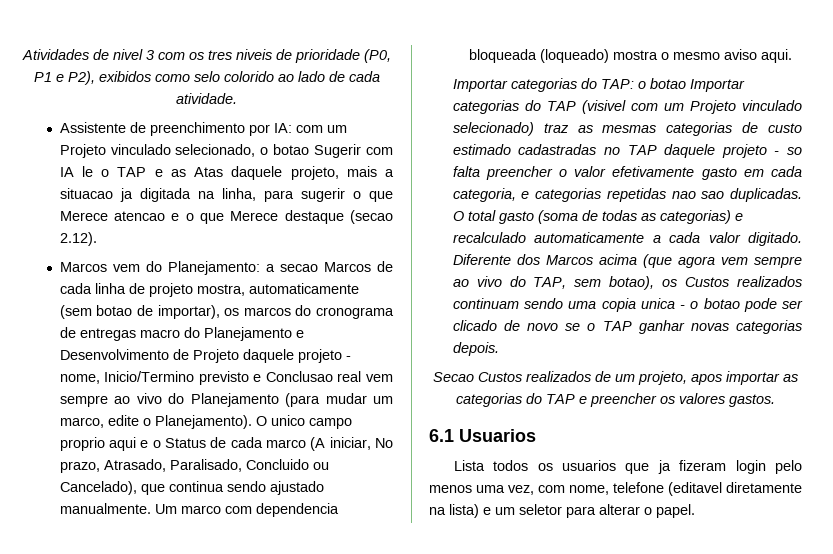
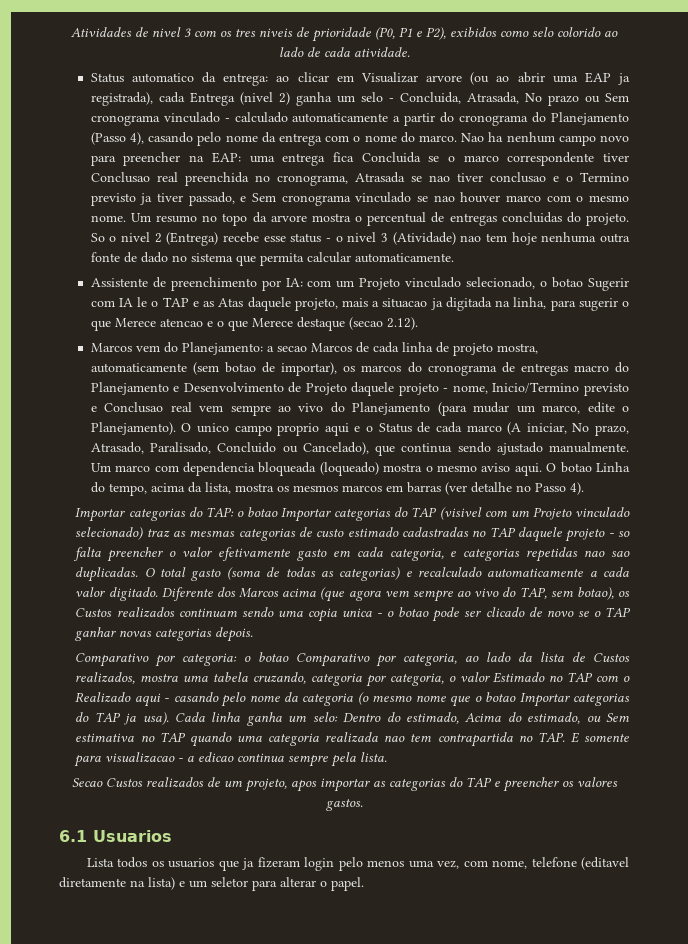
+ Status automatico da entrega: ao clicar em Visualizar arvore (ou ao abrir uma EAP ja registrada), cada Entrega (nivel 2) ganha um selo - Concluida, Atrasada, No prazo ou Sem cronograma vinculado - calculado automaticamente a partir do cronograma do Planejamento (Passo 4), casando pelo nome da entrega com o nome do marco. Nao ha nenhum campo novo para preencher na EAP: uma entrega fica Concluida se o marco correspondente tiver Conclusao real preenchida no cronograma, Atrasada se nao tiver conclusao e o Termino previsto ja tiver passado, e Sem cronograma vinculado se nao houver marco com o mesmo nome. Um resumo no topo da arvore mostra o percentual de entregas concluidas do projeto. So o nivel 2 (Entrega) recebe esse status - o nivel 3 (Atividade) nao tem hoje nenhuma outra fonte de dado no sistema que permita calcular automaticamente.
+ O botao Linha do tempo, acima da lista, mostra os mesmos marcos em barras (ver detalhe no Passo 4).
+ Comparativo por categoria: o botao Comparativo por categoria, ao lado da lista de Custos realizados, mostra uma tabela cruzando, categoria por categoria, o valor Estimado no TAP com o Realizado aqui - casando pelo nome da categoria (o mesmo nome que o botao Importar categorias do TAP ja usa). Cada linha ganha um selo: Dentro do estimado, Acima do estimado, ou Sem estimativa no TAP quando uma categoria realizada nao tem contrapartida no TAP. E somente para visualizacao - a edicao continua sempre pela lista.

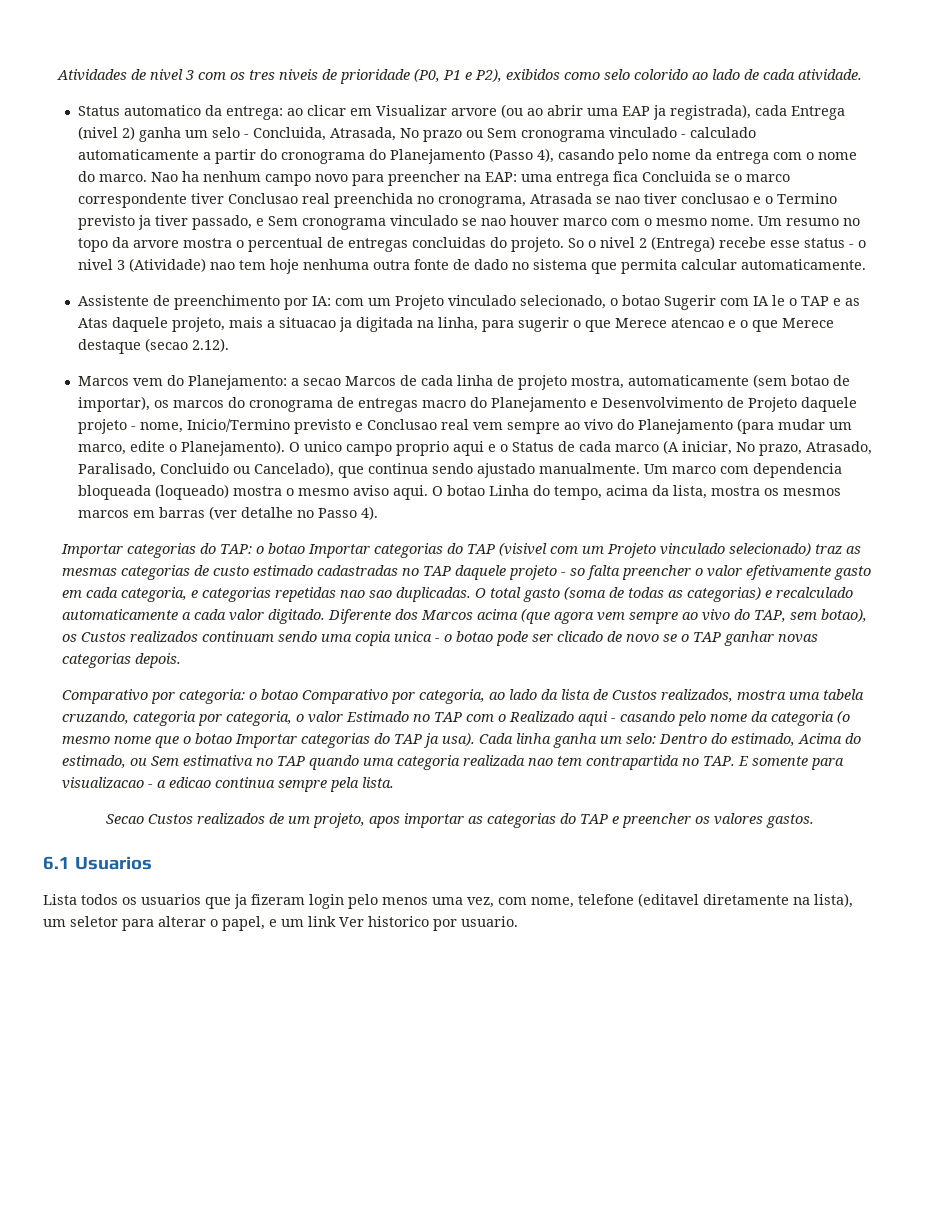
- Lista todos os usuarios que ja fizeram login pelo menos uma vez, com nome, telefone (editavel diretamente na lista) e um seletor para alterar o papel.
+ Lista todos os usuarios que ja fizeram login pelo menos uma vez, com nome, telefone (editavel diretamente na lista), um seletor para alterar o papel, e um link Ver historico por usuario.

